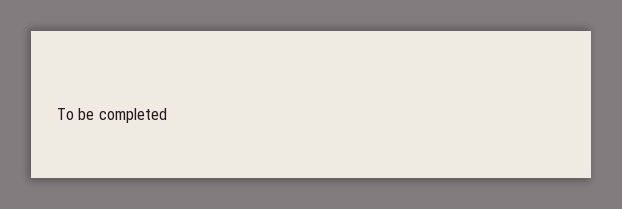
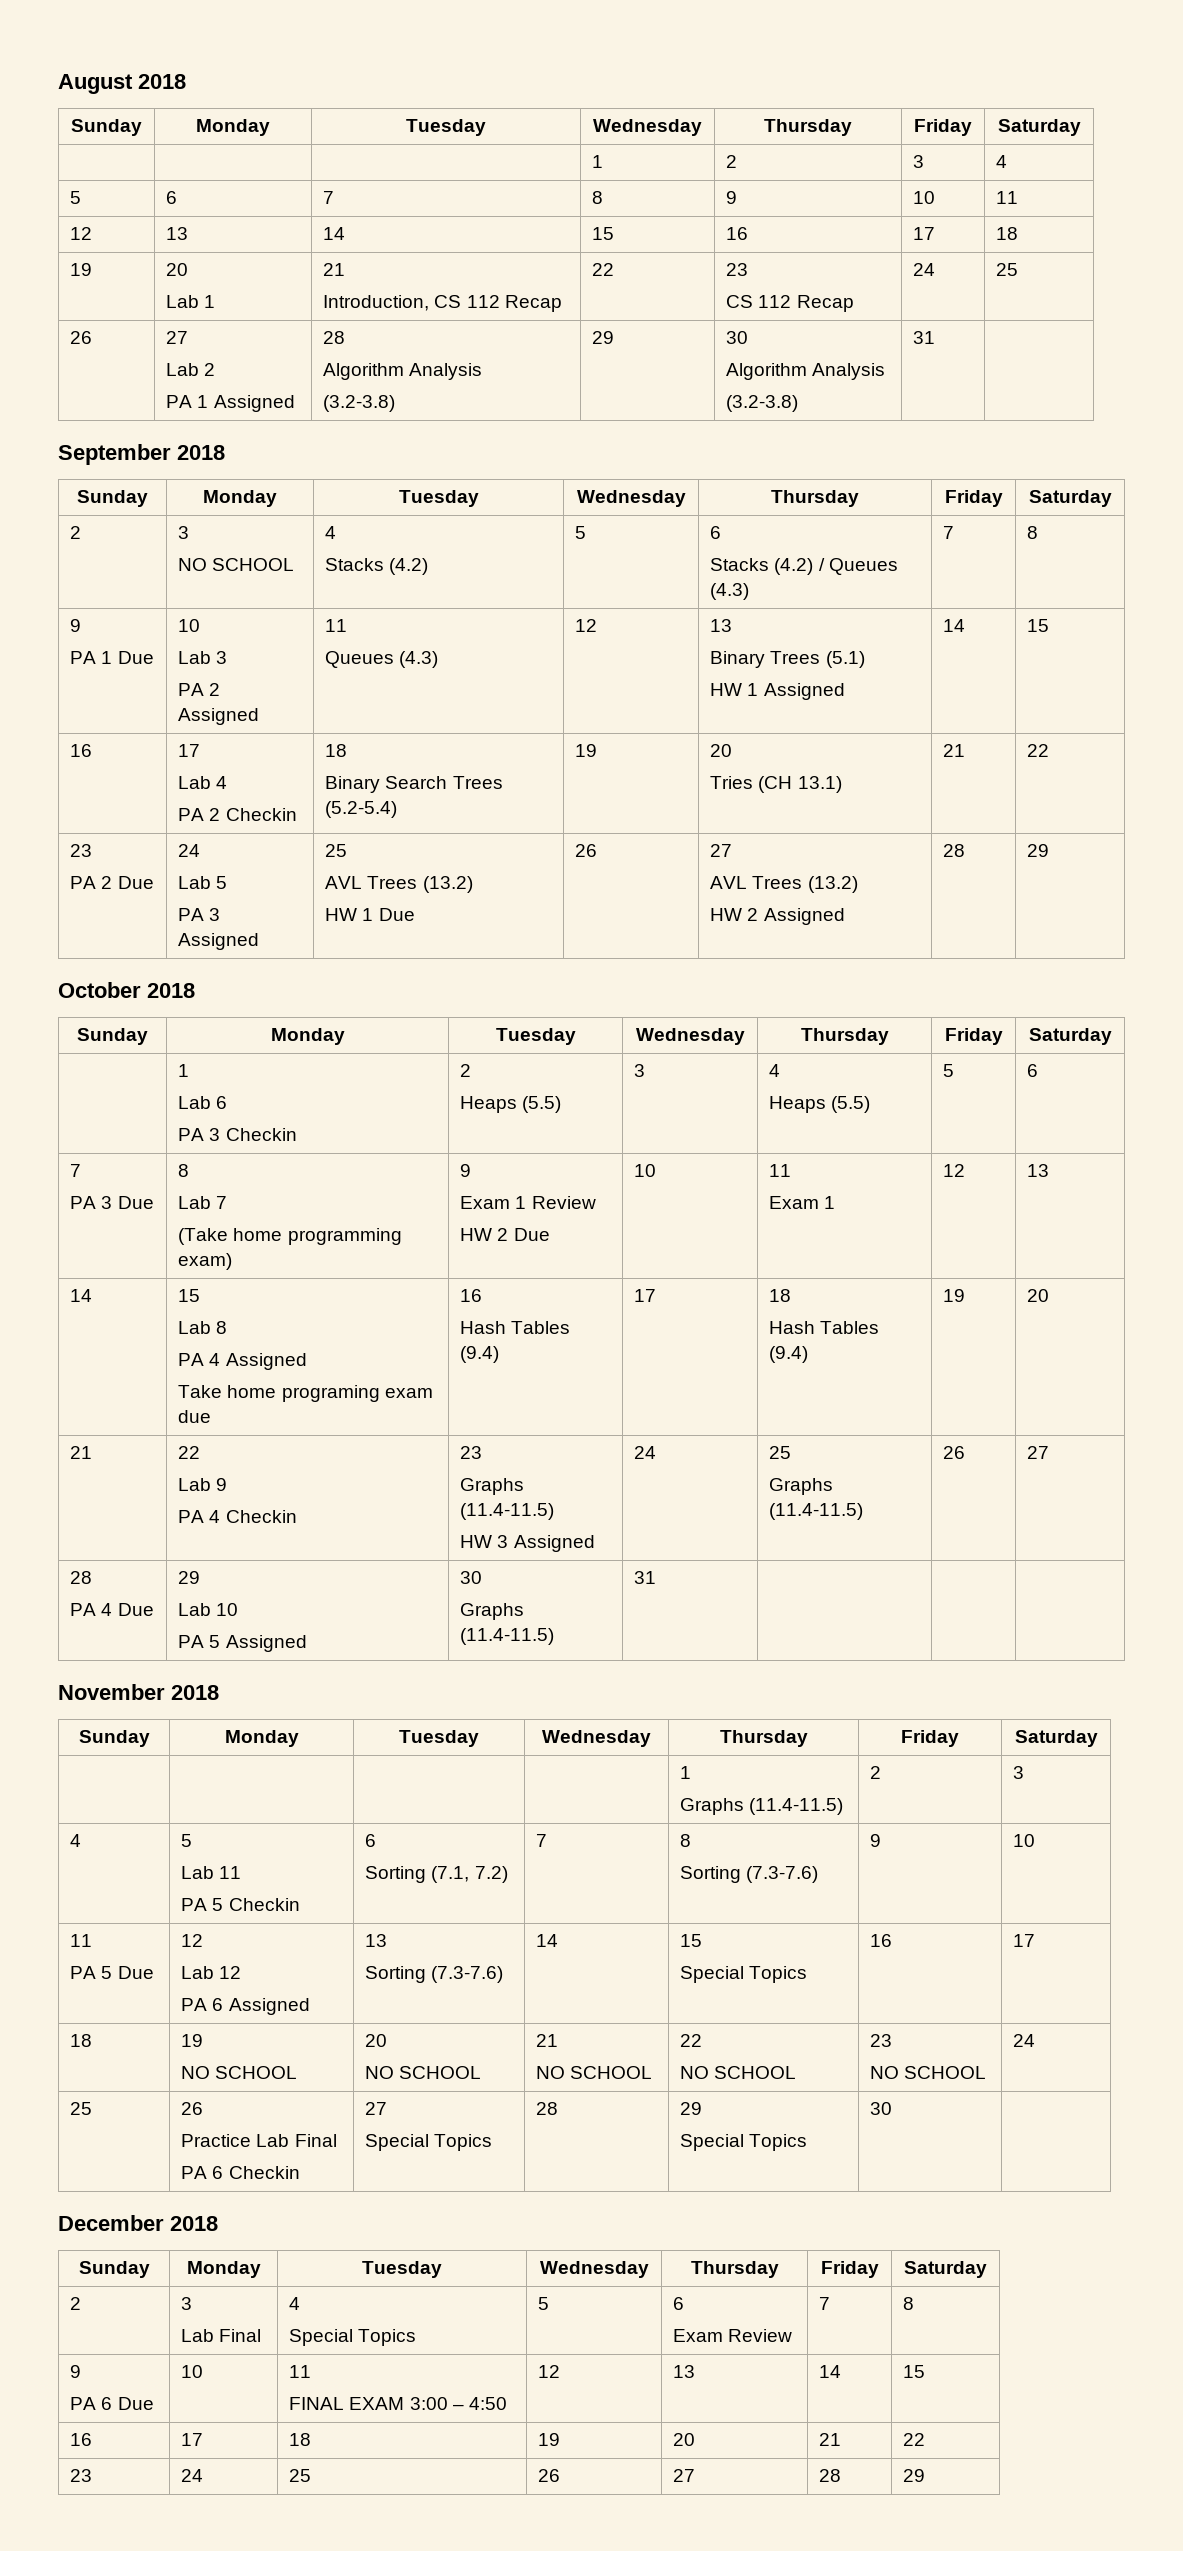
- To be completed
+ August 2018
+ Sunday | Monday | Tuesday | Wednesday | Thursday | Friday | Saturday
+ | | | 1 | 2 | 3 | 4
+ 5 | 6 | 7 | 8 | 9 | 10 | 11
+ 12 | 13 | 14 | 15 | 16 | 17 | 18
+ 19 | 20
+ Lab 1 | 21
+ Introduction, CS 112 Recap | 22 | 23
+ CS 112 Recap | 24 | 25
+ 26 | 27
+ Lab 2
+ PA 1 Assigned | 28
+ Algorithm Analysis
+ (3.2-3.8) | 29 | 30
+ Algorithm Analysis
+ (3.2-3.8) | 31 |
+ September 2018
+ Sunday | Monday | Tuesday | Wednesday | Thursday | Friday | Saturday
+ 2 | 3
+ NO SCHOOL | 4
+ Stacks (4.2) | 5 | 6
+ Stacks (4.2) / Queues (4.3) | 7 | 8
+ 9
+ PA 1 Due | 10
+ Lab 3
+ PA 2 Assigned | 11
+ Queues (4.3) | 12 | 13
+ Binary Trees (5.1)
+ HW 1 Assigned | 14 | 15
+ 16 | 17
+ Lab 4
+ PA 2 Checkin | 18
+ Binary Search Trees (5.2-5.4) | 19 | 20
+ Tries (CH 13.1) | 21 | 22
+ 23
+ PA 2 Due | 24
+ Lab 5
+ PA 3 Assigned | 25
+ AVL Trees (13.2)
+ HW 1 Due | 26 | 27
+ AVL Trees (13.2)
+ HW 2 Assigned | 28 | 29
+ October 2018
+ Sunday | Monday | Tuesday | Wednesday | Thursday | Friday | Saturday
+ | 1
+ Lab 6
+ PA 3 Checkin | 2
+ Heaps (5.5) | 3 | 4
+ Heaps (5.5) | 5 | 6
+ 7
+ PA 3 Due | 8
+ Lab 7
+ (Take home programming exam) | 9
+ Exam 1 Review
+ HW 2 Due | 10 | 11
+ Exam 1 | 12 | 13
+ 14 | 15
+ Lab 8
+ PA 4 Assigned
+ Take home programing exam due | 16
+ Hash Tables (9.4) | 17 | 18
+ Hash Tables (9.4) | 19 | 20
+ 21 | 22
+ Lab 9
+ PA 4 Checkin | 23
+ Graphs (11.4-11.5)
+ HW 3 Assigned | 24 | 25
+ Graphs (11.4-11.5) | 26 | 27
+ 28
+ PA 4 Due | 29
+ Lab 10
+ PA 5 Assigned | 30
+ Graphs (11.4-11.5) | 31 | | |
+ November 2018
+ Sunday | Monday | Tuesday | Wednesday | Thursday | Friday | Saturday
+ | | | | 1
+ Graphs (11.4-11.5) | 2 | 3
+ 4 | 5
+ Lab 11
+ PA 5 Checkin | 6
+ Sorting (7.1, 7.2) | 7 | 8
+ Sorting (7.3-7.6) | 9 | 10
+ 11
+ PA 5 Due | 12
+ Lab 12
+ PA 6 Assigned | 13
+ Sorting (7.3-7.6) | 14 | 15
+ Special Topics | 16 | 17
+ 18 | 19
+ NO SCHOOL | 20
+ NO SCHOOL | 21
+ NO SCHOOL | 22
+ NO SCHOOL | 23
+ NO SCHOOL | 24
+ 25 | 26
+ Practice Lab Final
+ PA 6 Checkin | 27
+ Special Topics | 28 | 29
+ Special Topics | 30 |
+ December 2018
+ Sunday | Monday | Tuesday | Wednesday | Thursday | Friday | Saturday
+ 2 | 3
+ Lab Final | 4
+ Special Topics | 5 | 6
+ Exam Review | 7 | 8
+ 9
+ PA 6 Due | 10 | 11
+ FINAL EXAM 3:00 – 4:50 | 12 | 13 | 14 | 15
+ 16 | 17 | 18 | 19 | 20 | 21 | 22
+ 23 | 24 | 25 | 26 | 27 | 28 | 29

